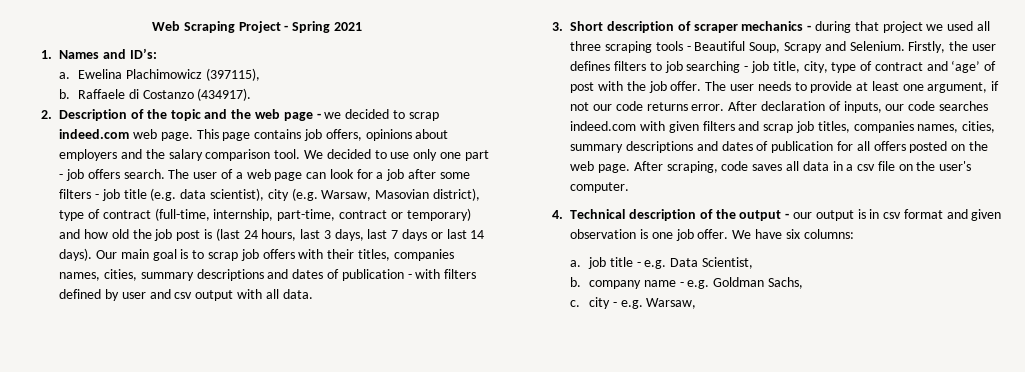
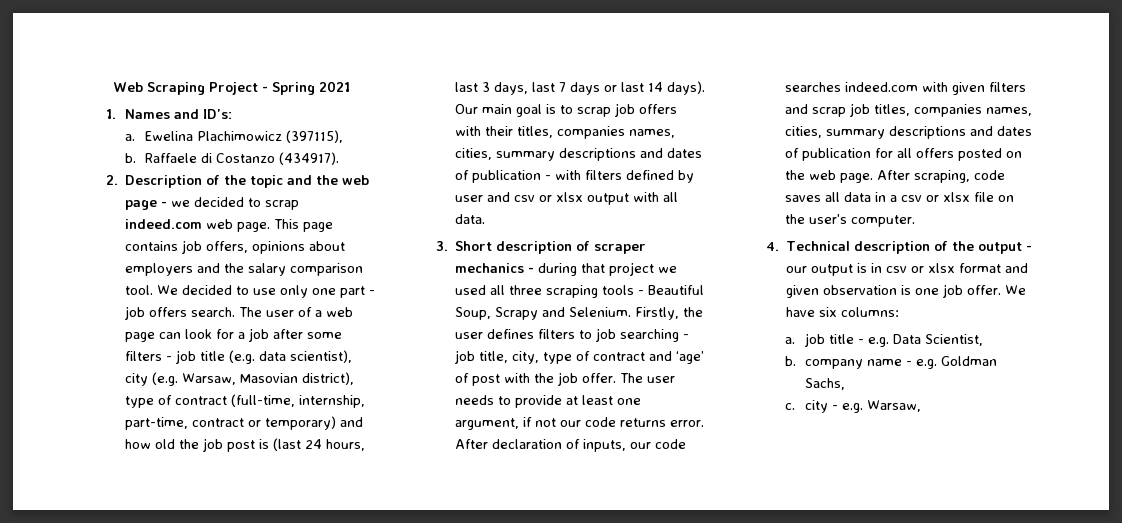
- Our main goal is to scrap job offers with their titles, companies names, cities, summary descriptions and dates of publication - with filters defined by user and csv output with all data.
+ Our main goal is to scrap job offers with their titles, companies names, cities, summary descriptions and dates of publication - with filters defined by user and csv or xlsx output with all data.
- After scraping, code saves all data in a csv file on the user's computer.
+ After scraping, code saves all data in a csv or xlsx file on the user's computer.
- 4. Technical description of the output - our output is in csv format and given observation is one job offer.
+ 4. Technical description of the output - our output is in csv or xlsx format and given observation is one job offer.

